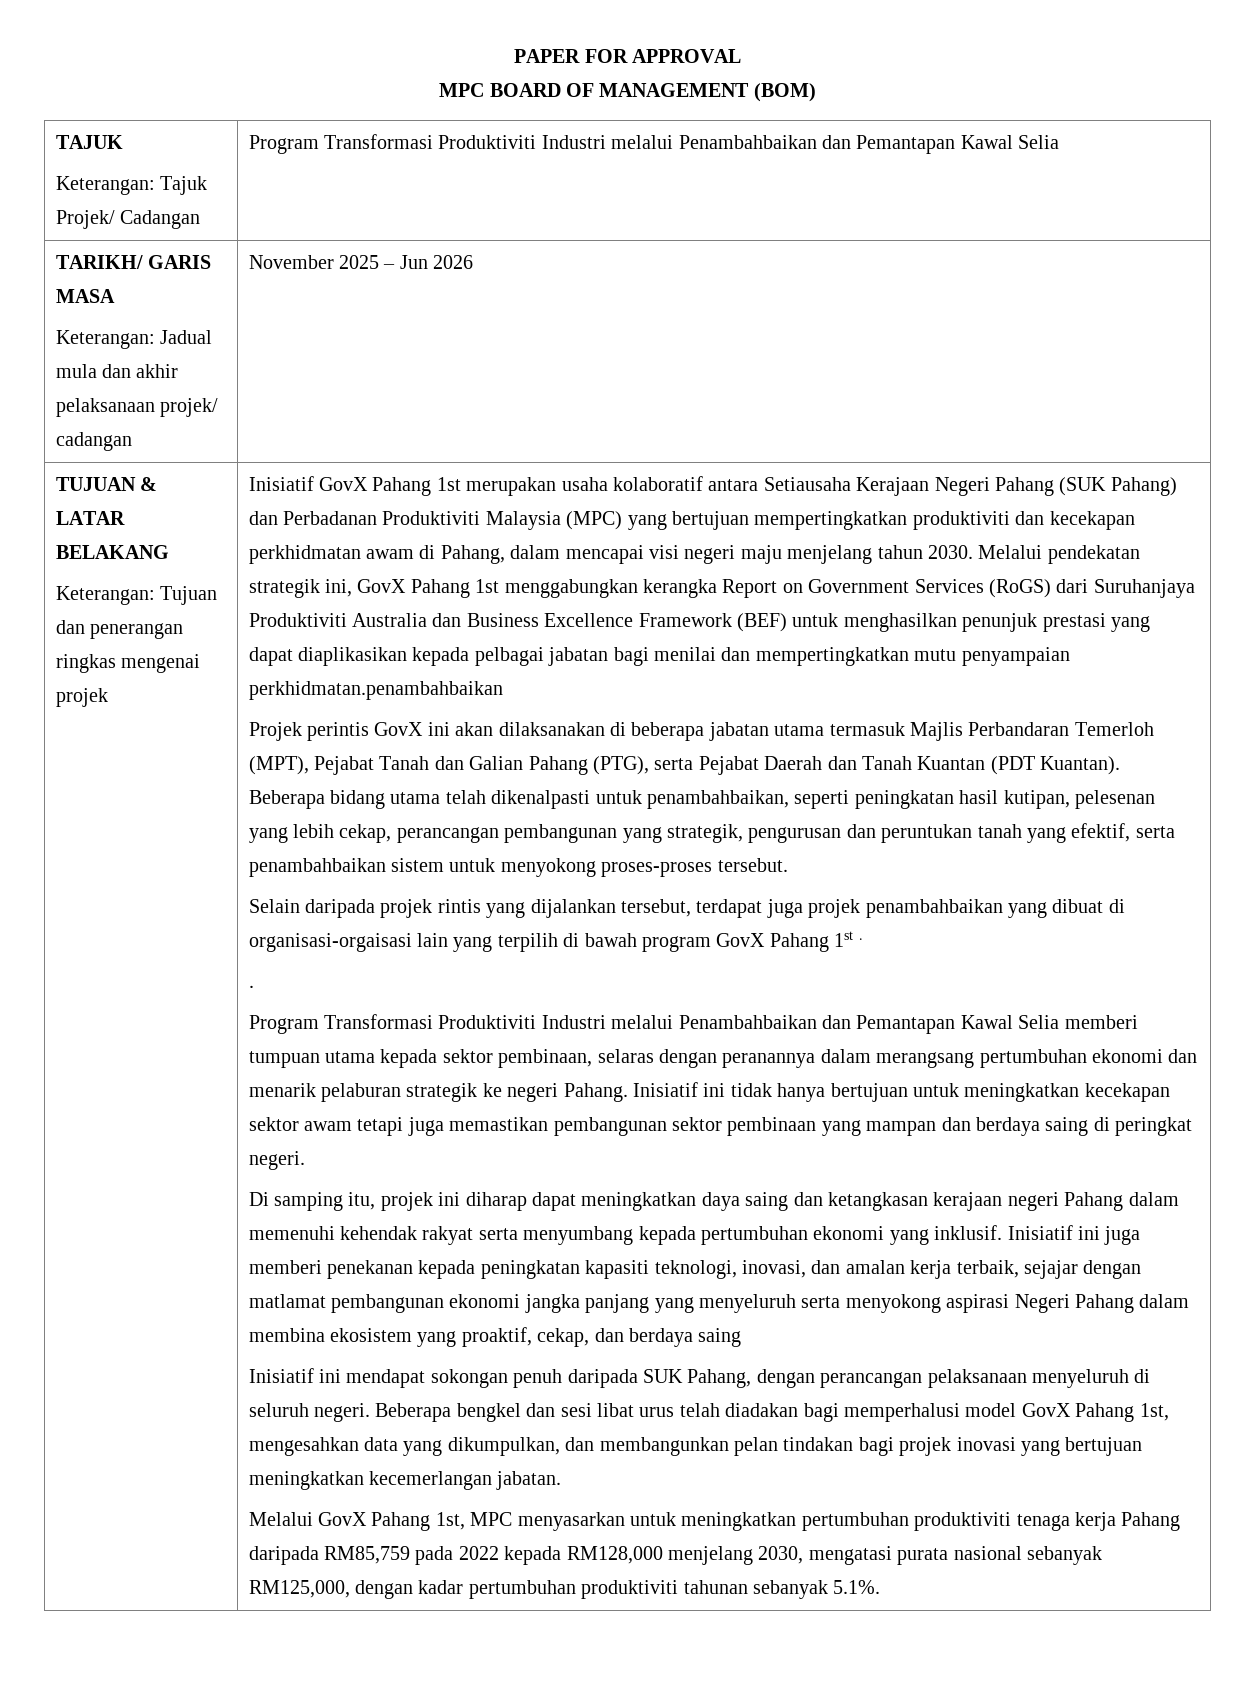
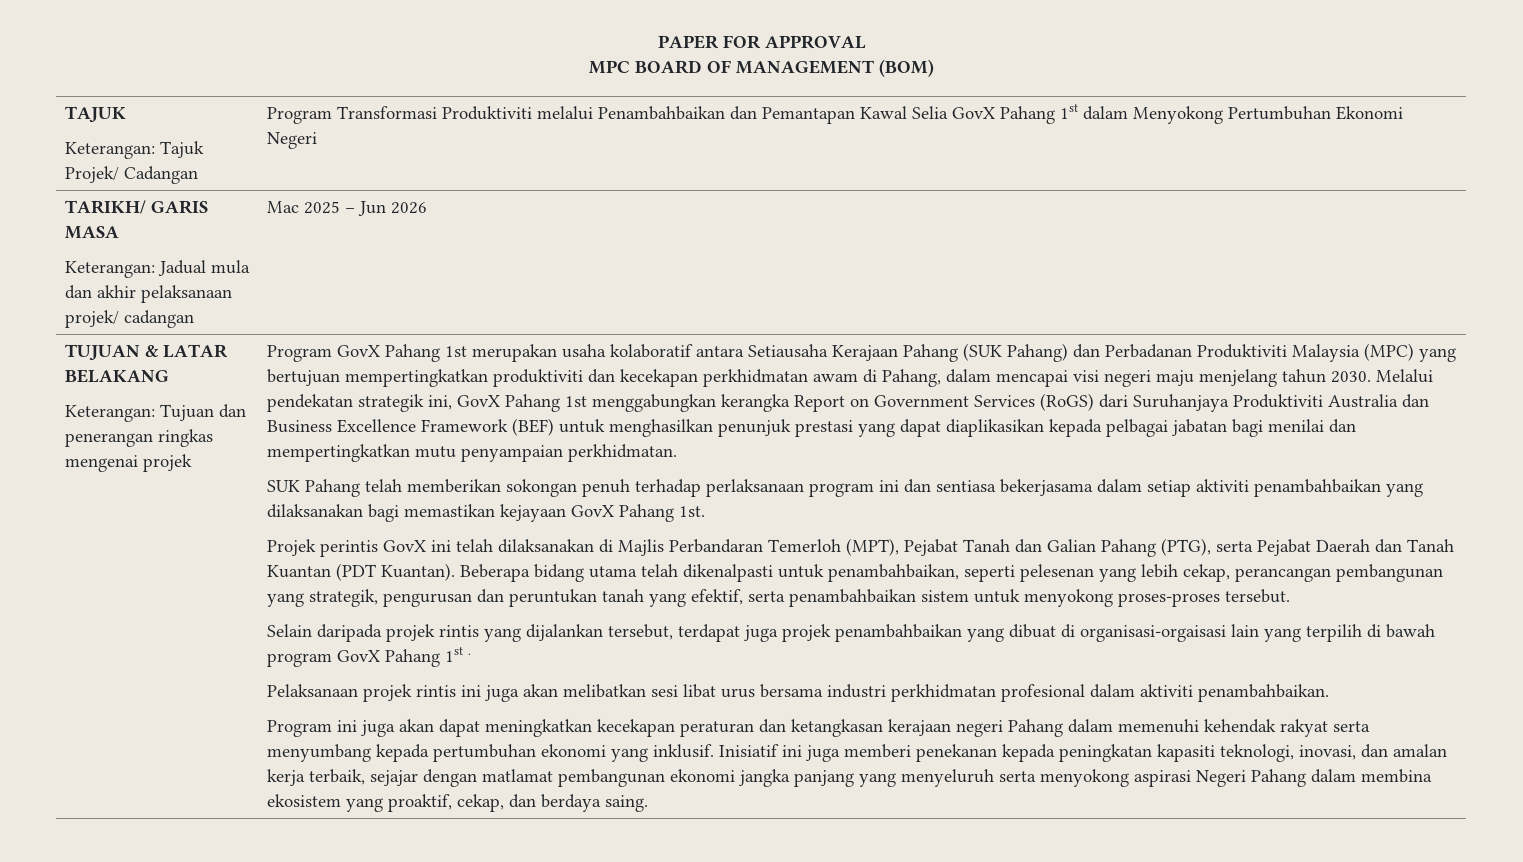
  TAJUK
- Keterangan: Tajuk Projek/ Cadangan | Program Transformasi Produktiviti Industri melalui Penambahbaikan dan Pemantapan Kawal Selia
+ Keterangan: Tajuk Projek/ Cadangan | Program Transformasi Produktiviti melalui Penambahbaikan dan Pemantapan Kawal Selia GovX Pahang 1st dalam Menyokong Pertumbuhan Ekonomi Negeri
  TARIKH/ GARIS MASA
- Keterangan: Jadual mula dan akhir pelaksanaan projek/ cadangan | November 2025 – Jun 2026
+ Keterangan: Jadual mula dan akhir pelaksanaan projek/ cadangan | Mac 2025 – Jun 2026
- Inisiatif GovX Pahang 1st merupakan usaha kolaboratif antara Setiausaha Kerajaan Negeri Pahang (SUK Pahang) dan Perbadanan Produktiviti Malaysia (MPC) yang bertujuan mempertingkatkan produktiviti dan kecekapan perkhidmatan awam di Pahang, dalam mencapai visi negeri maju menjelang tahun 2030.
+ Program GovX Pahang 1st merupakan usaha kolaboratif antara Setiausaha Kerajaan Pahang (SUK Pahang) dan Perbadanan Produktiviti Malaysia (MPC) yang bertujuan mempertingkatkan produktiviti dan kecekapan perkhidmatan awam di Pahang, dalam mencapai visi negeri maju menjelang tahun 2030.
- Melalui pendekatan strategik ini, GovX Pahang 1st menggabungkan kerangka Report on Government Services (RoGS) dari Suruhanjaya Produktiviti Australia dan Business Excellence Framework (BEF) untuk menghasilkan penunjuk prestasi yang dapat diaplikasikan kepada pelbagai jabatan bagi menilai dan mempertingkatkan mutu penyampaian perkhidmatan.penambahbaikan
+ Melalui pendekatan strategik ini, GovX Pahang 1st menggabungkan kerangka Report on Government Services (RoGS) dari Suruhanjaya Produktiviti Australia dan Business Excellence Framework (BEF) untuk menghasilkan penunjuk prestasi yang dapat diaplikasikan kepada pelbagai jabatan bagi menilai dan mempertingkatkan mutu penyampaian perkhidmatan.
+ SUK Pahang telah memberikan sokongan penuh terhadap perlaksanaan program ini dan sentiasa bekerjasama dalam setiap aktiviti penambahbaikan yang dilaksanakan bagi memastikan kejayaan GovX Pahang 1st.
- Projek perintis GovX ini akan dilaksanakan di beberapa jabatan utama termasuk Majlis Perbandaran Temerloh (MPT), Pejabat Tanah dan Galian Pahang (PTG), serta Pejabat Daerah dan Tanah Kuantan (PDT Kuantan).
+ Projek perintis GovX ini telah dilaksanakan di Majlis Perbandaran Temerloh (MPT), Pejabat Tanah dan Galian Pahang (PTG), serta Pejabat Daerah dan Tanah Kuantan (PDT Kuantan).
- Beberapa bidang utama telah dikenalpasti untuk penambahbaikan, seperti peningkatan hasil kutipan, pelesenan yang lebih cekap, perancangan pembangunan yang strategik, pengurusan dan peruntukan tanah yang efektif, serta penambahbaikan sistem untuk menyokong proses-proses tersebut.
+ Beberapa bidang utama telah dikenalpasti untuk penambahbaikan, seperti pelesenan yang lebih cekap, perancangan pembangunan yang strategik, pengurusan dan peruntukan tanah yang efektif, serta penambahbaikan sistem untuk menyokong proses-proses tersebut.
  Selain daripada projek rintis yang dijalankan tersebut, terdapat juga projek penambahbaikan yang dibuat di organisasi-orgaisasi lain yang terpilih di bawah program GovX Pahang 1st .
- .
- Program Transformasi Produktiviti Industri melalui Penambahbaikan dan Pemantapan Kawal Selia memberi tumpuan utama kepada sektor pembinaan, selaras dengan peranannya dalam merangsang pertumbuhan ekonomi dan menarik pelaburan strategik ke negeri Pahang. Inisiatif ini tidak hanya bertujuan untuk meningkatkan kecekapan sektor awam tetapi juga memastikan pembangunan sektor pembinaan yang mampan dan berdaya saing di peringkat negeri.
- Di samping itu, projek ini diharap dapat meningkatkan daya saing dan ketangkasan kerajaan negeri Pahang dalam memenuhi kehendak rakyat serta menyumbang kepada pertumbuhan ekonomi yang inklusif.
+ Pelaksanaan projek rintis ini juga akan melibatkan sesi libat urus bersama industri perkhidmatan profesional dalam aktiviti penambahbaikan.
+ Program ini juga akan dapat meningkatkan kecekapan peraturan dan ketangkasan kerajaan negeri Pahang dalam memenuhi kehendak rakyat serta menyumbang kepada pertumbuhan ekonomi yang inklusif.
- Inisiatif ini juga memberi penekanan kepada peningkatan kapasiti teknologi, inovasi, dan amalan kerja terbaik, sejajar dengan matlamat pembangunan ekonomi jangka panjang yang menyeluruh serta menyokong aspirasi Negeri Pahang dalam membina ekosistem yang proaktif, cekap, dan berdaya saing
- Inisiatif ini mendapat sokongan penuh daripada SUK Pahang, dengan perancangan pelaksanaan menyeluruh di seluruh negeri. Beberapa bengkel dan sesi libat urus telah diadakan bagi memperhalusi model GovX Pahang 1st, mengesahkan data yang dikumpulkan, dan membangunkan pelan tindakan bagi projek inovasi yang bertujuan meningkatkan kecemerlangan jabatan.
- Melalui GovX Pahang 1st, MPC menyasarkan untuk meningkatkan pertumbuhan produktiviti tenaga kerja Pahang daripada RM85,759 pada 2022 kepada RM128,000 menjelang 2030, mengatasi purata nasional sebanyak RM125,000, dengan kadar pertumbuhan produktiviti tahunan sebanyak 5.1%.
+ Inisiatif ini juga memberi penekanan kepada peningkatan kapasiti teknologi, inovasi, dan amalan kerja terbaik, sejajar dengan matlamat pembangunan ekonomi jangka panjang yang menyeluruh serta menyokong aspirasi Negeri Pahang dalam membina ekosistem yang proaktif, cekap, dan berdaya saing.

